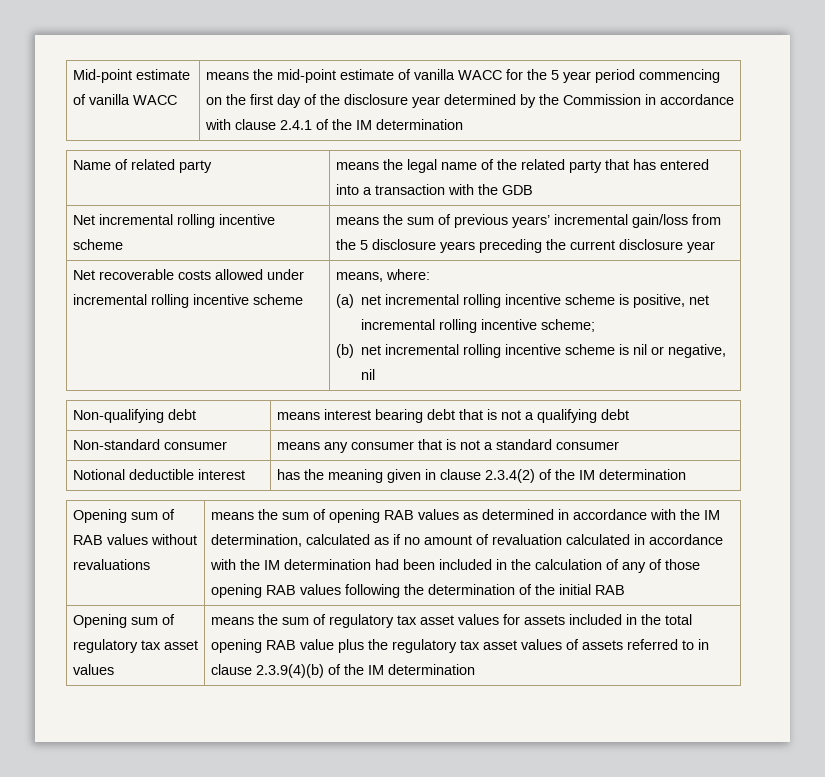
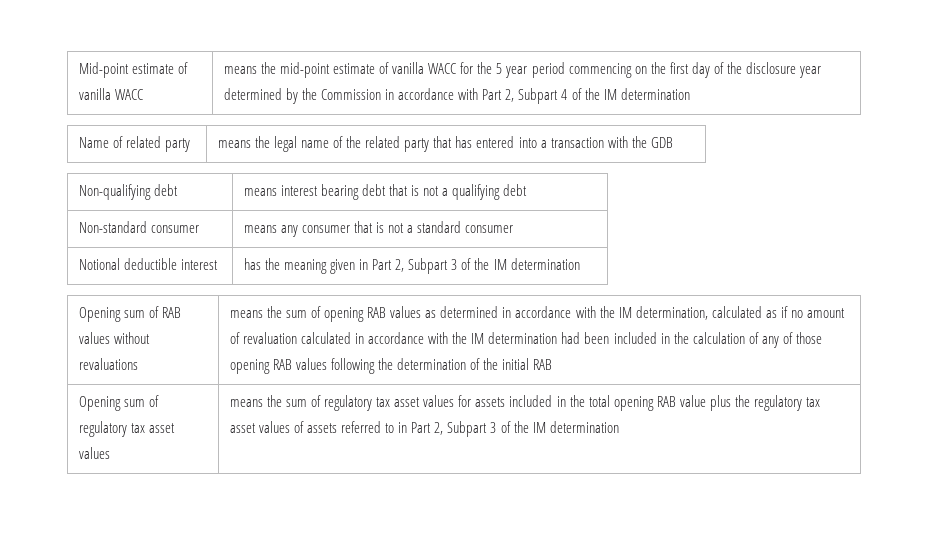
- means the mid-point estimate of vanilla WACC for the 5 year period commencing on the first day of the disclosure year determined by the Commission in accordance with clause 2.4.1 of the IM determination
+ means the mid-point estimate of vanilla WACC for the 5 year period commencing on the first day of the disclosure year determined by the Commission in accordance with Part 2, Subpart 4 of the IM determination
- Net incremental rolling incentive scheme | means the sum of previous years’ incremental gain/loss from the 5 disclosure years preceding the current disclosure year
- Net recoverable costs allowed under incremental rolling incentive scheme | means, where:
- (a) net incremental rolling incentive scheme is positive, net incremental rolling incentive scheme;
- (b) net incremental rolling incentive scheme is nil or negative, nil
- Notional deductible interest | has the meaning given in clause 2.3.4(2) of the IM determination
+ Notional deductible interest | has the meaning given in Part 2, Subpart 3 of the IM determination
- means the sum of regulatory tax asset values for assets included in the total opening RAB value plus the regulatory tax asset values of assets referred to in clause 2.3.9(4)(b) of the IM determination
+ means the sum of regulatory tax asset values for assets included in the total opening RAB value plus the regulatory tax asset values of assets referred to in Part 2, Subpart 3 of the IM determination

